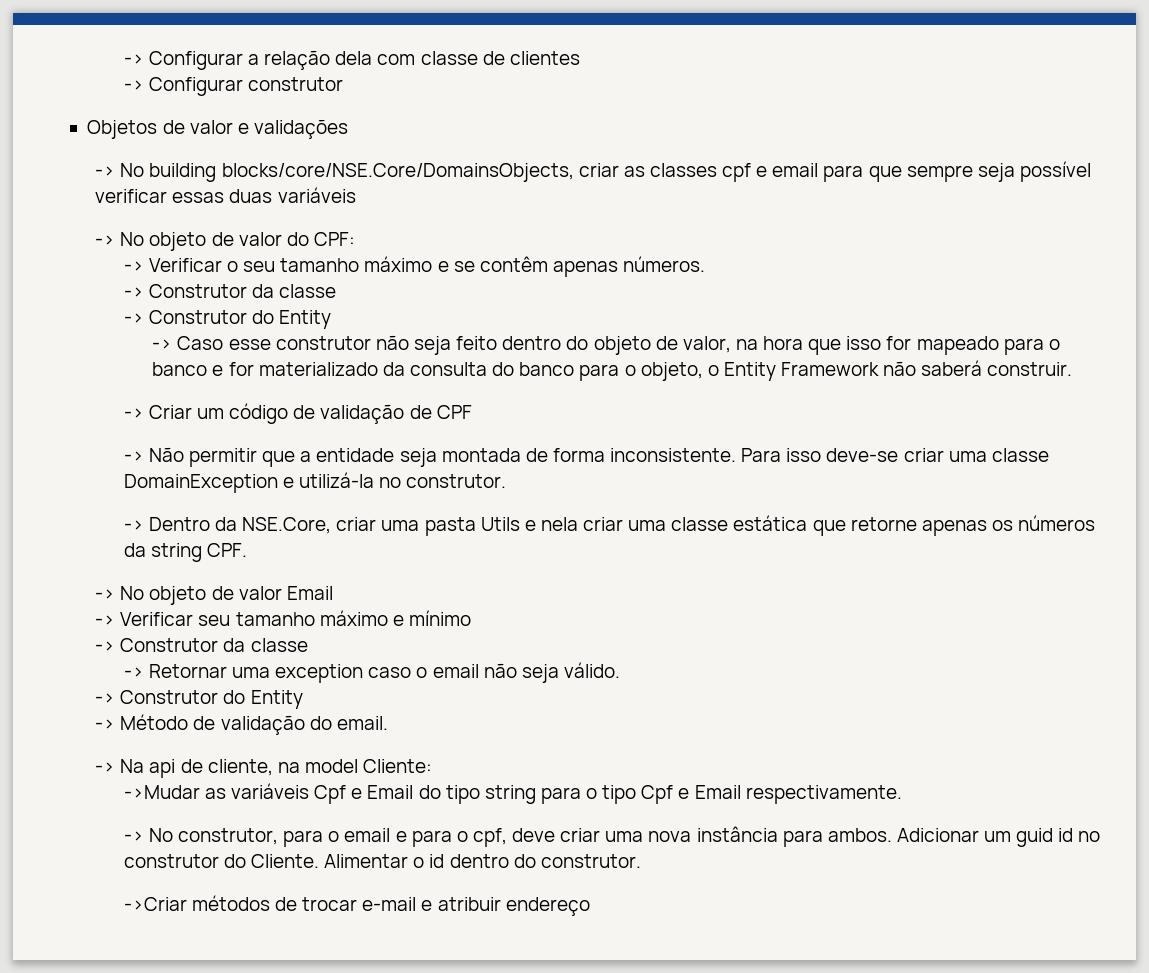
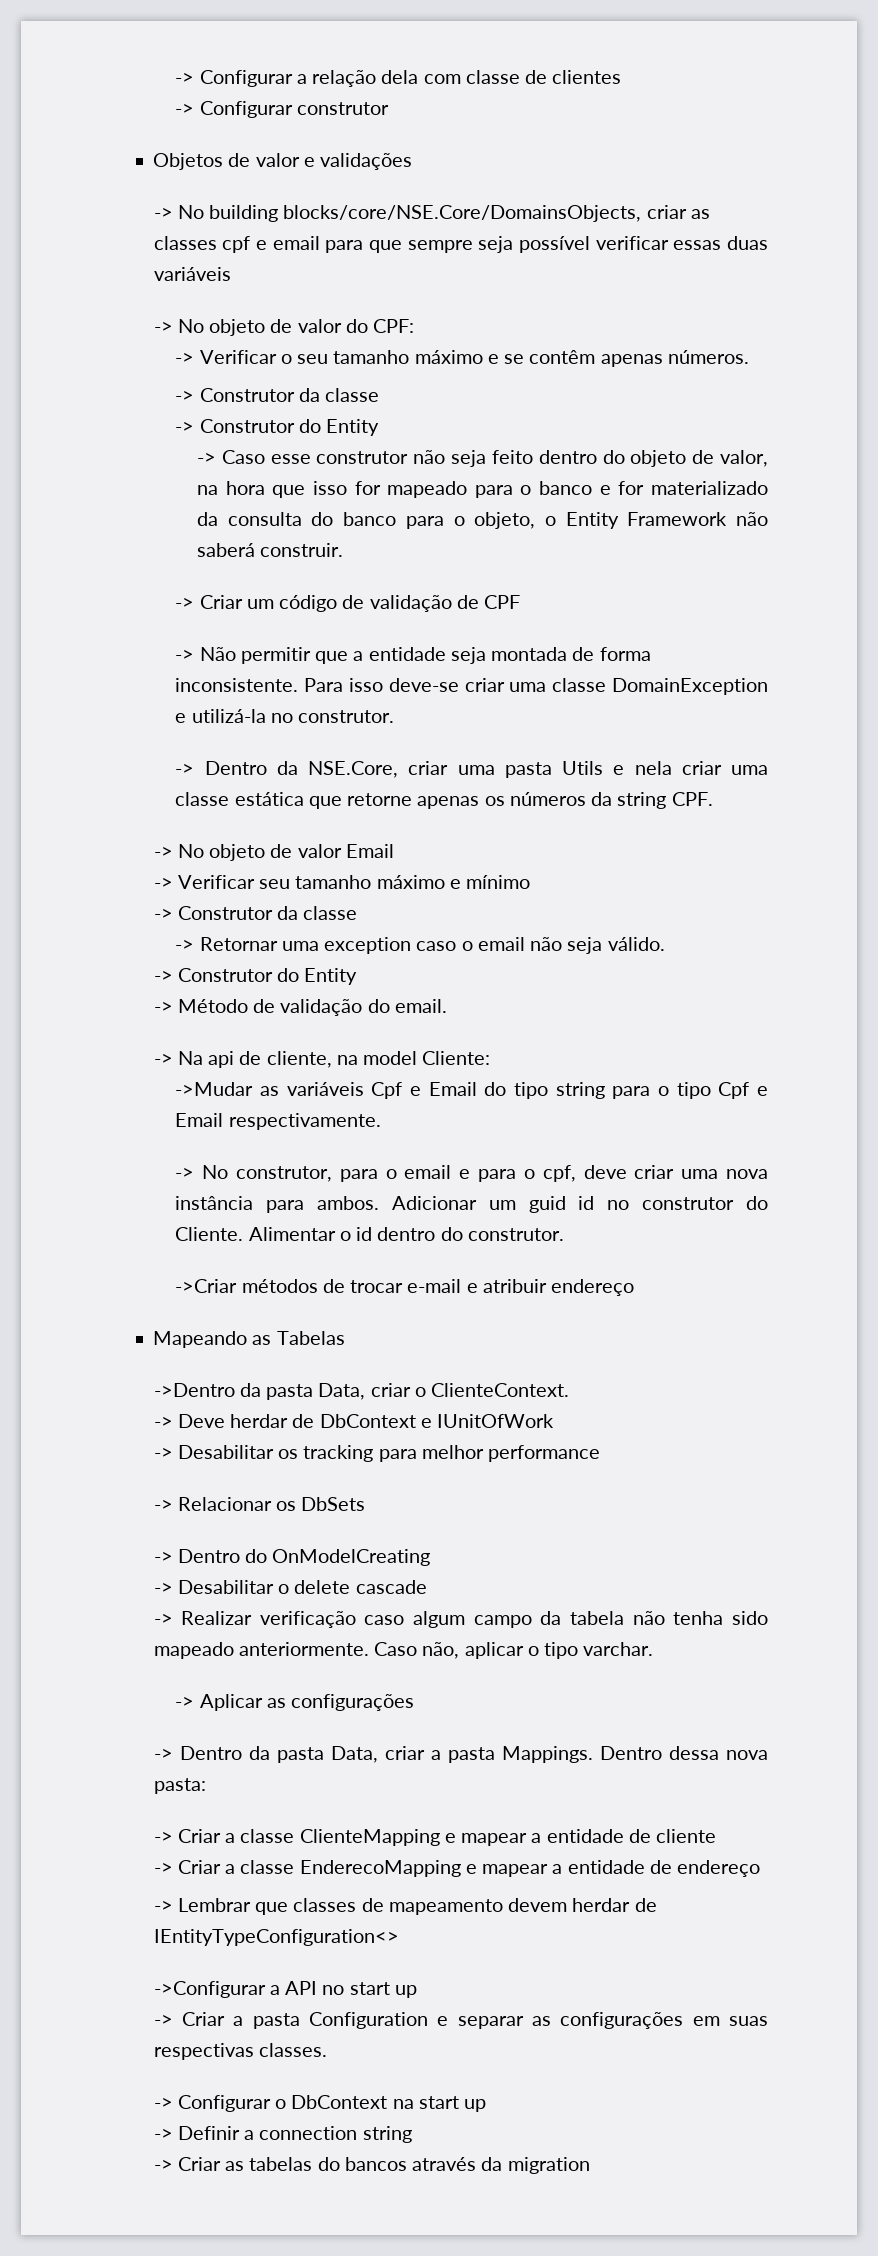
+ Mapeando as Tabelas
+ ->Dentro da pasta Data, criar o ClienteContext.
+ -> Deve herdar de DbContext e IUnitOfWork
+ -> Desabilitar os tracking para melhor performance
+ -> Relacionar os DbSets
+ -> Dentro do OnModelCreating
+ -> Desabilitar o delete cascade
+ -> Realizar verificação caso algum campo da tabela não tenha sido mapeado anteriormente. Caso não, aplicar o tipo varchar.
+ -> Aplicar as configurações
+ -> Dentro da pasta Data, criar a pasta Mappings. Dentro dessa nova pasta:
+ -> Criar a classe ClienteMapping e mapear a entidade de cliente
+ -> Criar a classe EnderecoMapping e mapear a entidade de endereço
+ -> Lembrar que classes de mapeamento devem herdar de IEntityTypeConfiguration<>
+ ->Configurar a API no start up
+ -> Criar a pasta Configuration e separar as configurações em suas respectivas classes.
+ -> Configurar o DbContext na start up
+ -> Definir a connection string
+ -> Criar as tabelas do bancos através da migration

